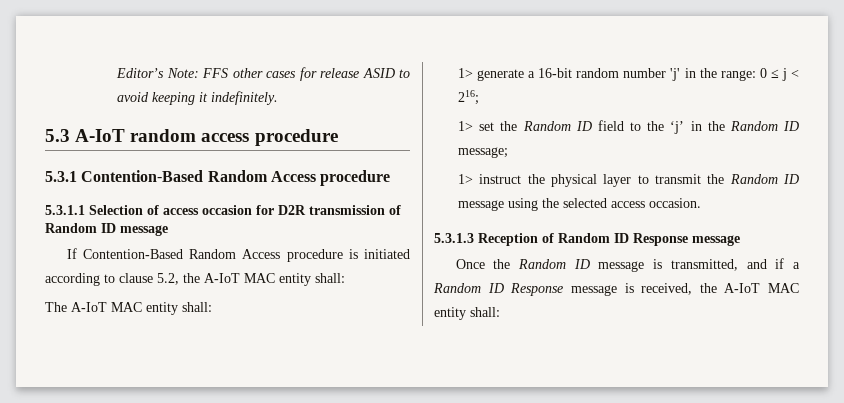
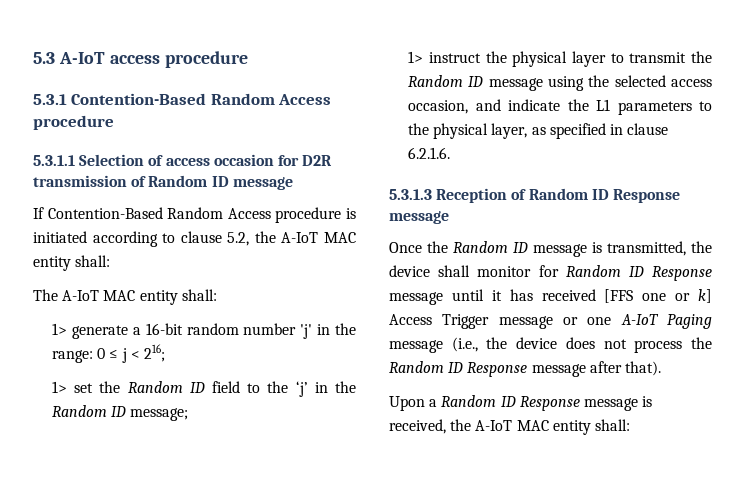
- Editor’s Note: FFS other cases for release ASID to avoid keeping it indefinitely.
- 5.3 A-IoT random access procedure
+ 5.3 A-IoT access procedure
- 1> instruct the physical layer to transmit the Random ID message using the selected access occasion.
+ 1> instruct the physical layer to transmit the Random ID message using the selected access occasion, and indicate the L1 parameters to the physical layer, as specified in clause 6.2.1.6.
- Once the Random ID message is transmitted, and if a Random ID Response message is received, the A-IoT MAC entity shall:
+ Once the Random ID message is transmitted, the device shall monitor for Random ID Response message until it has received [FFS one or k] Access Trigger message or one A-IoT Paging message (i.e., the device does not process the Random ID Response message after that).
+ Upon a Random ID Response message is received, the A-IoT MAC entity shall:

